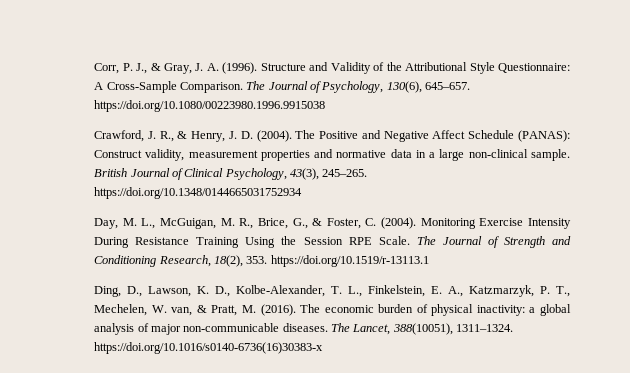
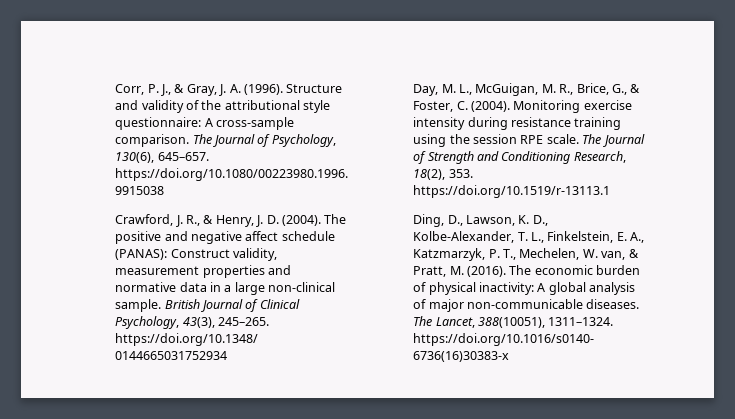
- Structure and Validity of the Attributional Style Questionnaire: A Cross-Sample Comparison.
+ Structure and validity of the attributional style questionnaire: A cross-sample comparison.
- The Positive and Negative Affect Schedule (PANAS): Construct validity, measurement properties and normative data in a large non‐clinical sample.
+ The positive and negative affect schedule (PANAS): Construct validity, measurement properties and normative data in a large non‐clinical sample.
- Monitoring Exercise Intensity During Resistance Training Using the Session RPE Scale.
+ Monitoring exercise intensity during resistance training using the session RPE scale.
- The economic burden of physical inactivity: a global analysis of major non-communicable diseases.
+ The economic burden of physical inactivity: A global analysis of major non-communicable diseases.

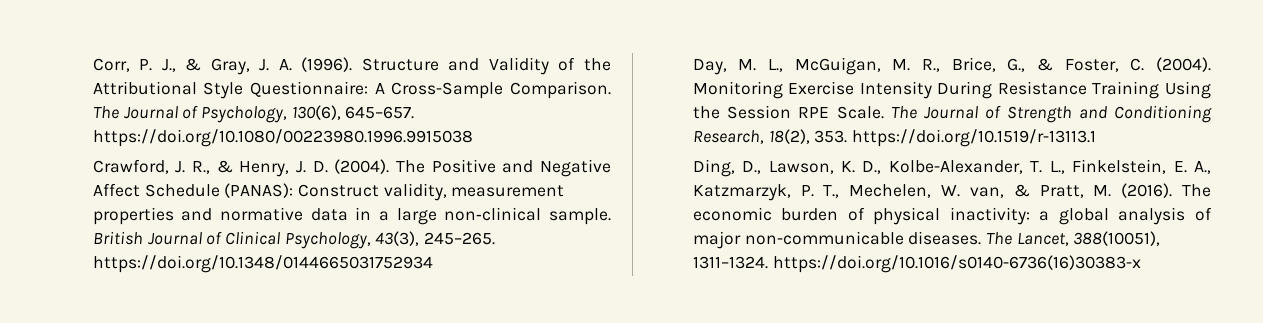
- Structure and validity of the attributional style questionnaire: A cross-sample comparison.
+ Structure and Validity of the Attributional Style Questionnaire: A Cross-Sample Comparison.
- The positive and negative affect schedule (PANAS): Construct validity, measurement properties and normative data in a large non‐clinical sample.
+ The Positive and Negative Affect Schedule (PANAS): Construct validity, measurement properties and normative data in a large non‐clinical sample.
- Monitoring exercise intensity during resistance training using the session RPE scale.
+ Monitoring Exercise Intensity During Resistance Training Using the Session RPE Scale.
- The economic burden of physical inactivity: A global analysis of major non-communicable diseases.
+ The economic burden of physical inactivity: a global analysis of major non-communicable diseases.

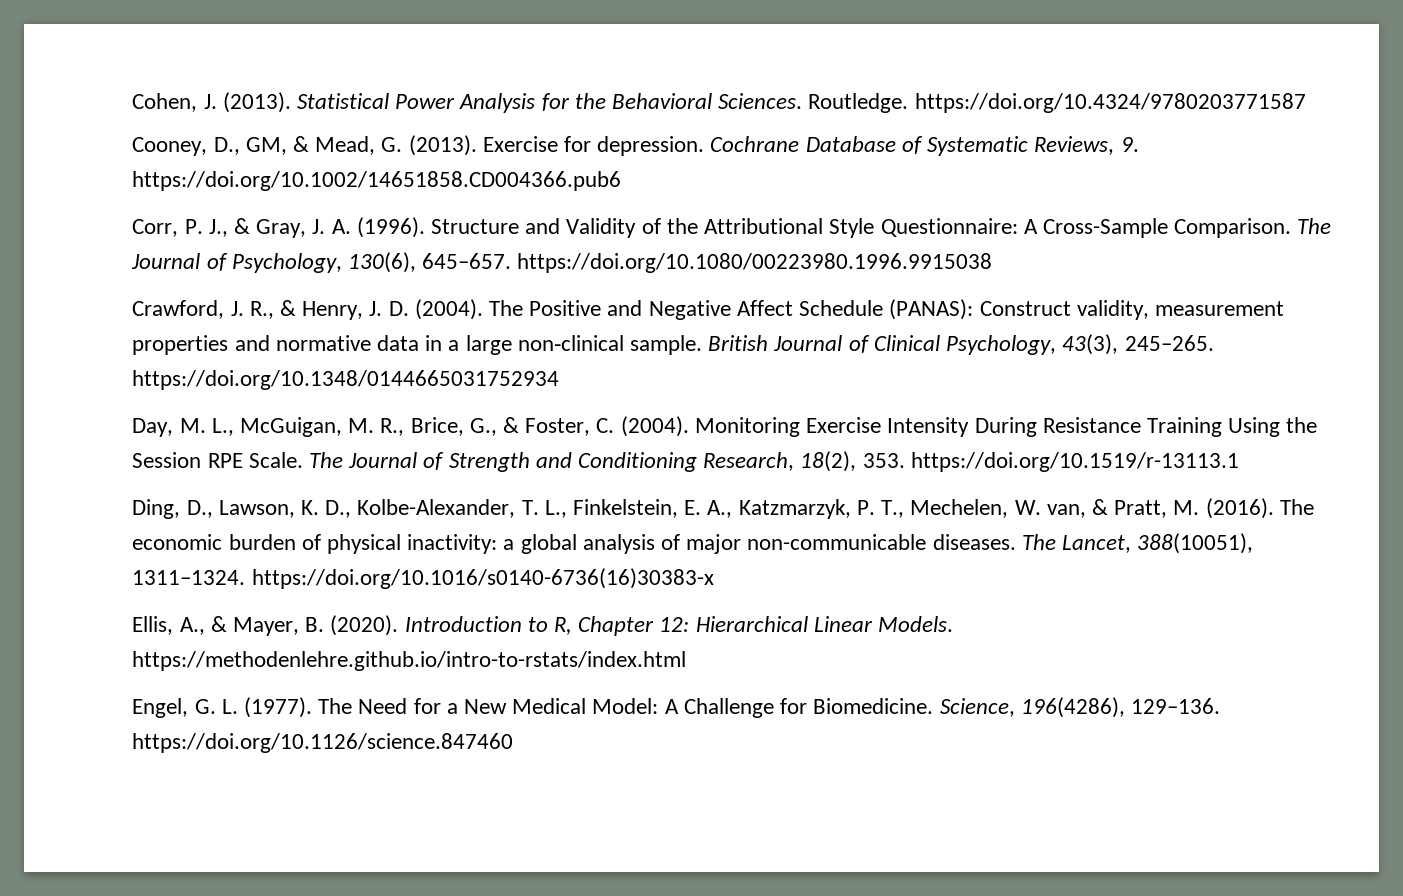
+ Cohen, J. (2013). Statistical Power Analysis for the Behavioral Sciences. Routledge. https://doi.org/10.4324/9780203771587
+ Cooney, D., GM, & Mead, G. (2013). Exercise for depression. Cochrane Database of Systematic Reviews, 9. https://doi.org/10.1002/14651858.CD004366.pub6
+ Ellis, A., & Mayer, B. (2020). Introduction to R, Chapter 12: Hierarchical Linear Models. https://methodenlehre.github.io/intro-to-rstats/index.html
+ Engel, G. L. (1977). The Need for a New Medical Model: A Challenge for Biomedicine. Science, 196(4286), 129–136. https://doi.org/10.1126/science.847460

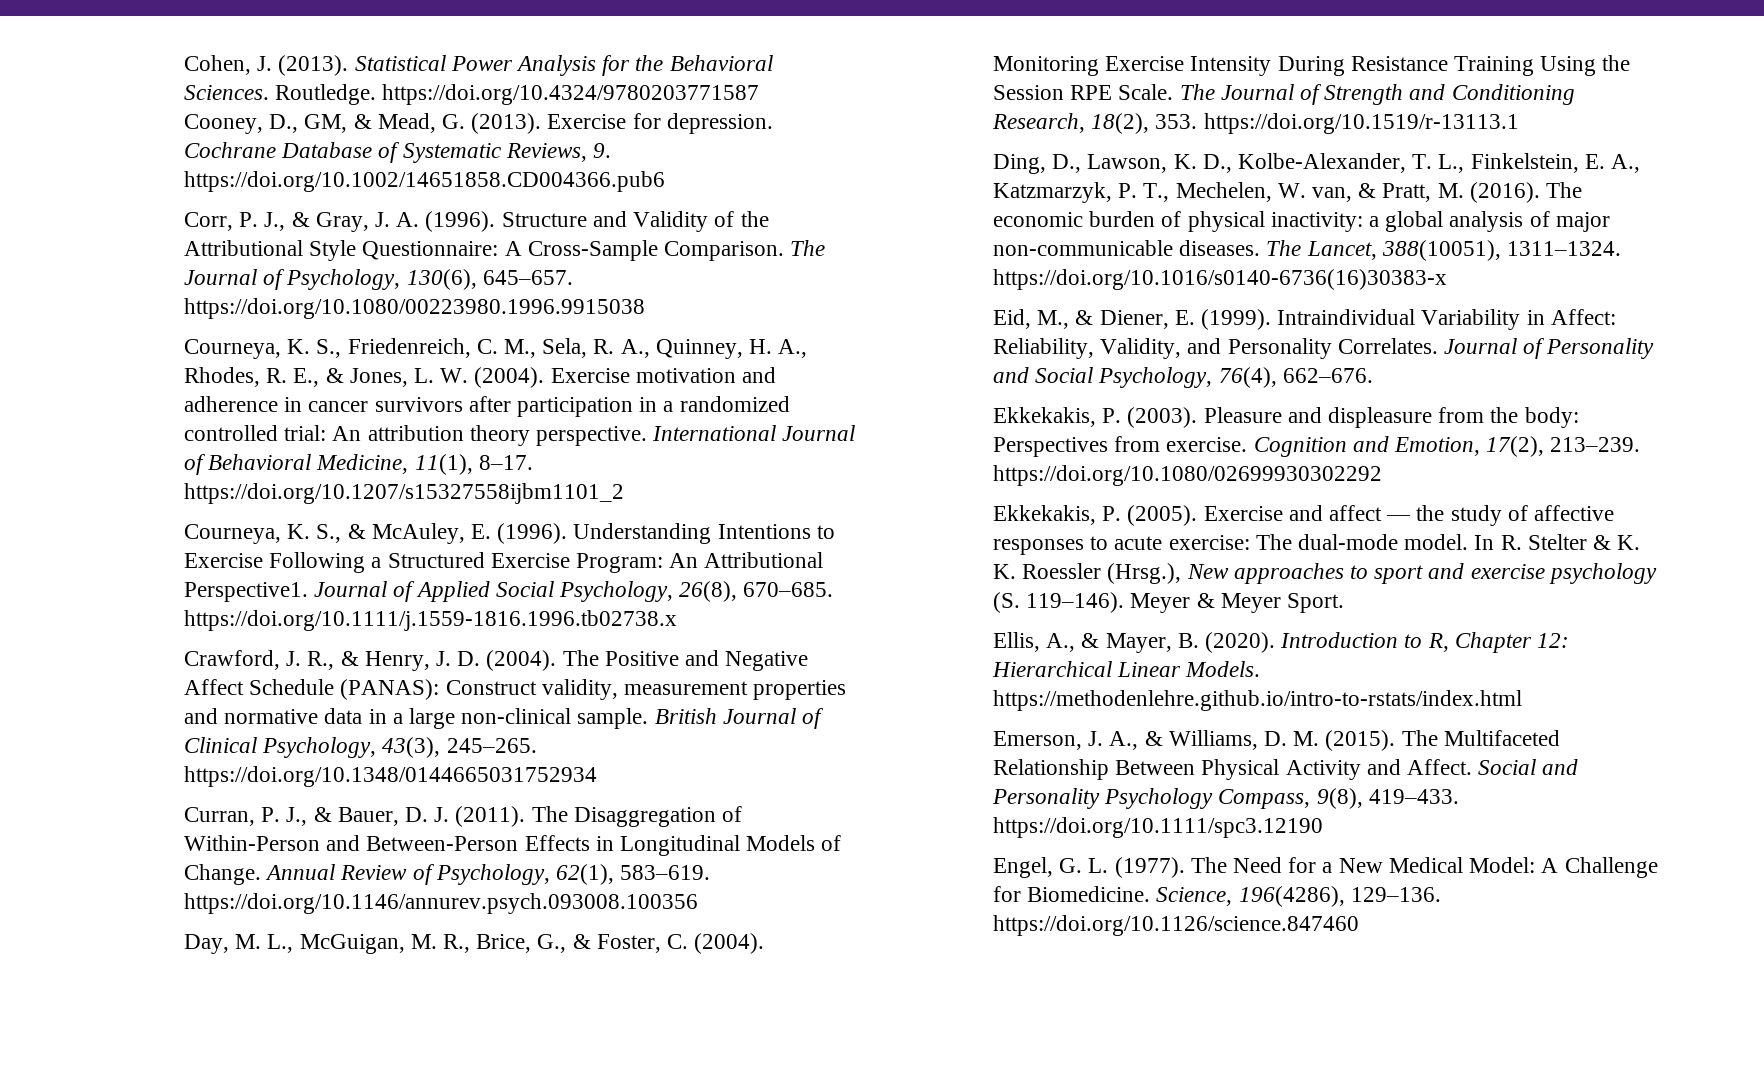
+ Courneya, K. S., Friedenreich, C. M., Sela, R. A., Quinney, H. A., Rhodes, R. E., & Jones, L. W. (2004). Exercise motivation and adherence in cancer survivors after participation in a randomized controlled trial: An attribution theory perspective. International Journal of Behavioral Medicine, 11(1), 8–17. https://doi.org/10.1207/s15327558ijbm1101_2
+ Courneya, K. S., & McAuley, E. (1996). Understanding Intentions to Exercise Following a Structured Exercise Program: An Attributional Perspective1. Journal of Applied Social Psychology, 26(8), 670–685. https://doi.org/10.1111/j.1559-1816.1996.tb02738.x
+ Curran, P. J., & Bauer, D. J. (2011). The Disaggregation of Within-Person and Between-Person Effects in Longitudinal Models of Change. Annual Review of Psychology, 62(1), 583–619. https://doi.org/10.1146/annurev.psych.093008.100356
+ Eid, M., & Diener, E. (1999). Intraindividual Variability in Affect: Reliability, Validity, and Personality Correlates. Journal of Personality and Social Psychology, 76(4), 662–676.
+ Ekkekakis, P. (2003). Pleasure and displeasure from the body: Perspectives from exercise. Cognition and Emotion, 17(2), 213–239. https://doi.org/10.1080/02699930302292
+ Ekkekakis, P. (2005). Exercise and affect — the study of affective responses to acute exercise: The dual-mode model. In R. Stelter & K. K. Roessler (Hrsg.), New approaches to sport and exercise psychology (S. 119–146). Meyer & Meyer Sport.
+ Emerson, J. A., & Williams, D. M. (2015). The Multifaceted Relationship Between Physical Activity and Affect. Social and Personality Psychology Compass, 9(8), 419–433. https://doi.org/10.1111/spc3.12190

